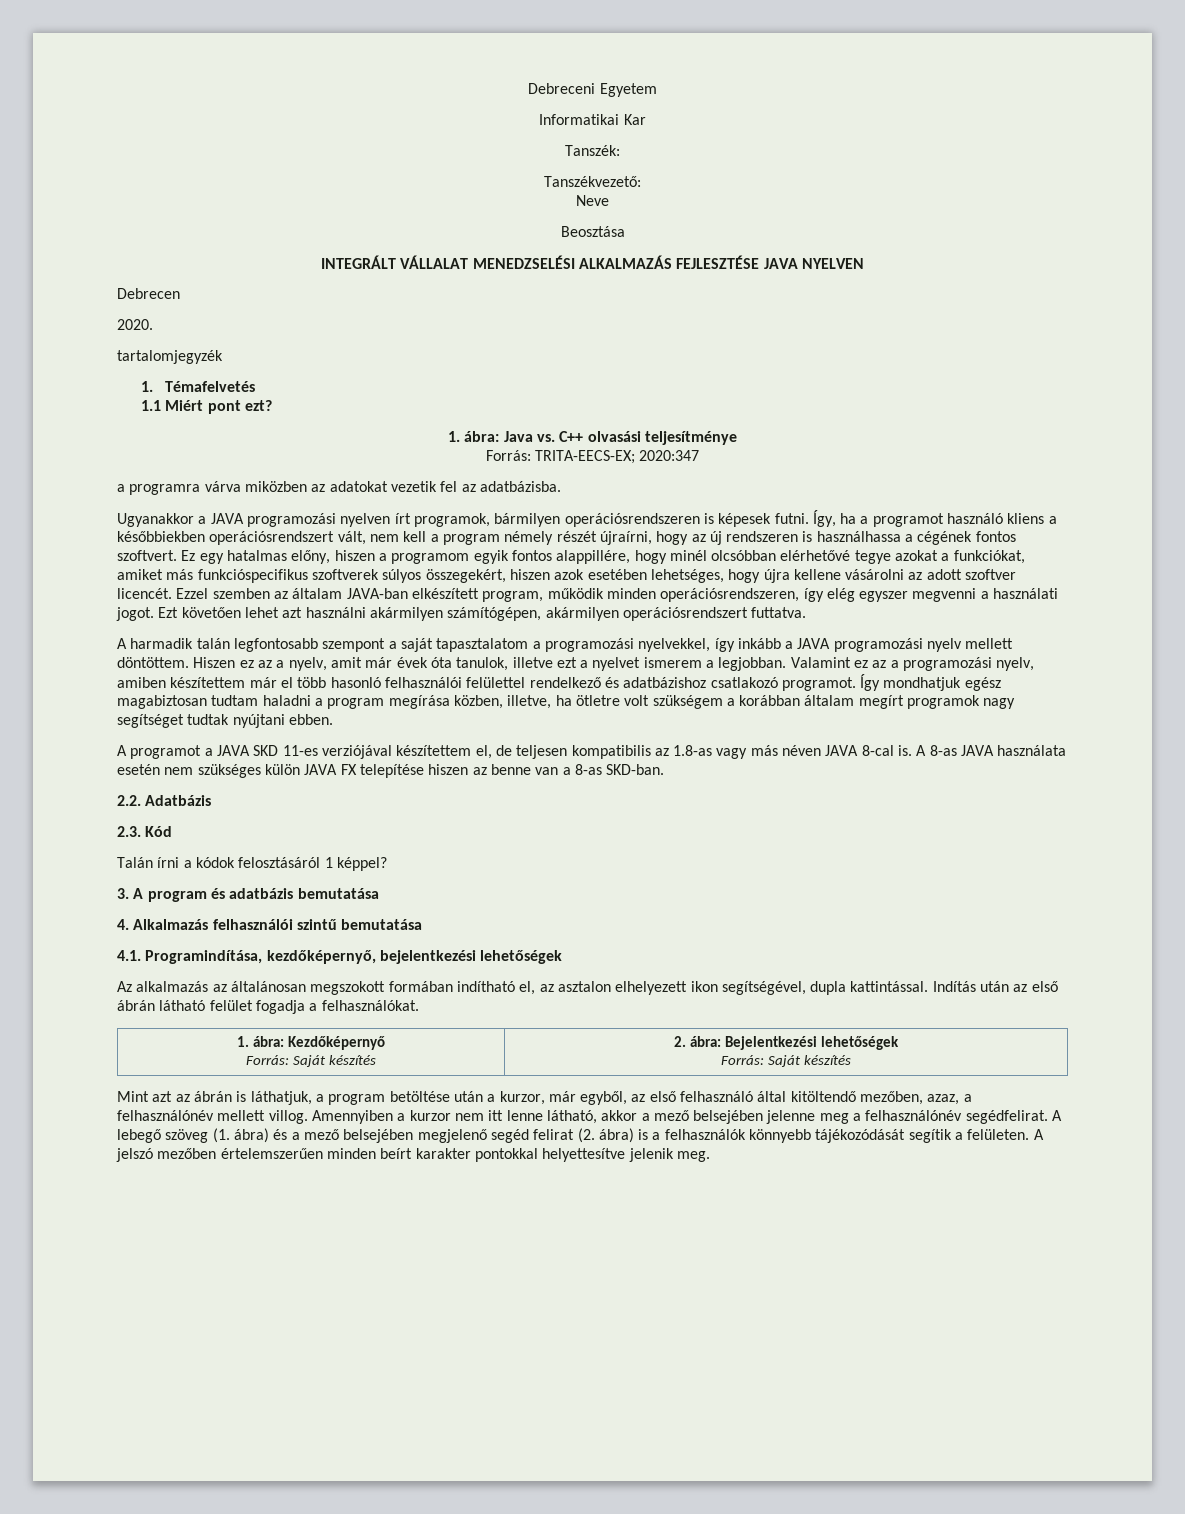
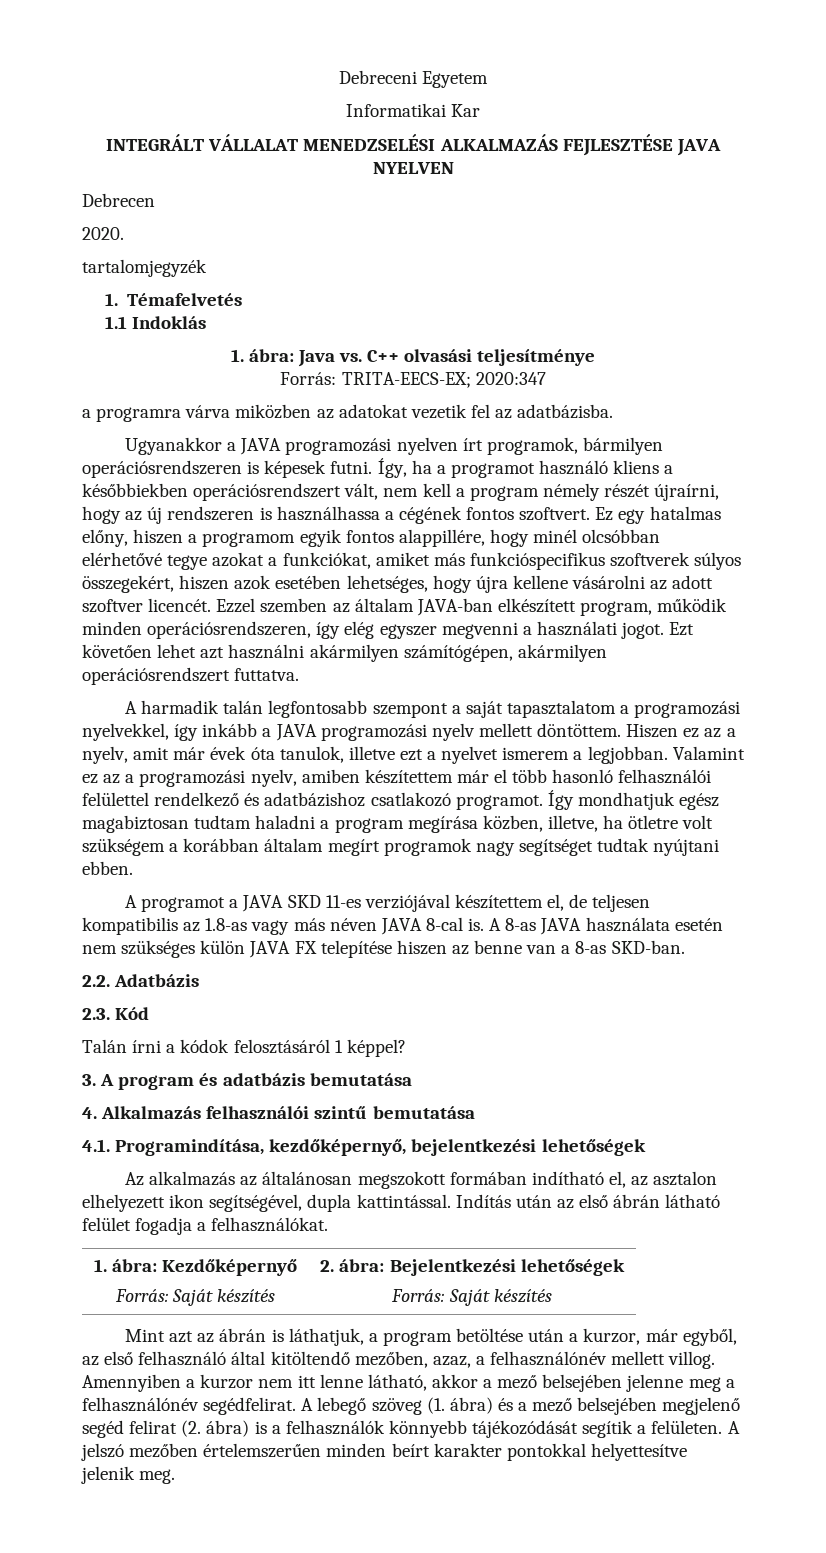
- Tanszék:
- Tanszékvezető:
- Neve
- Beosztása
- 1.1 Miért pont ezt?
+ 1.1 Indoklás

